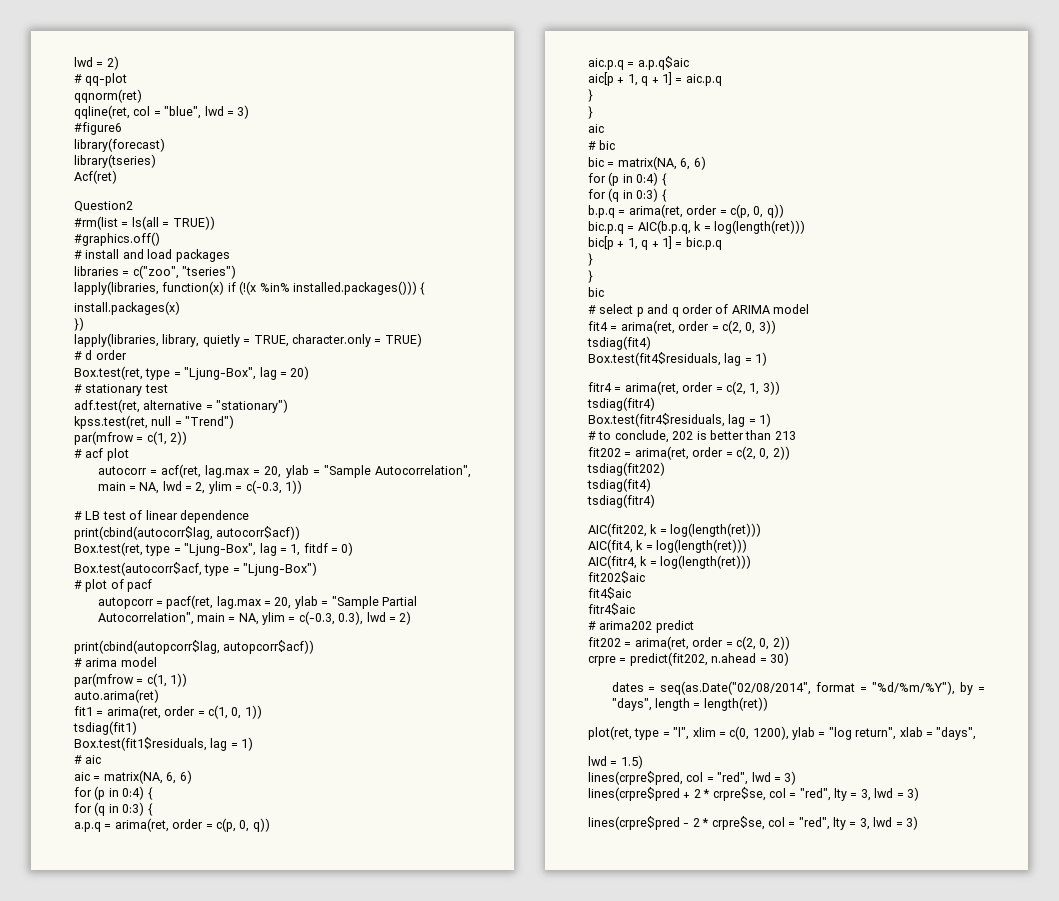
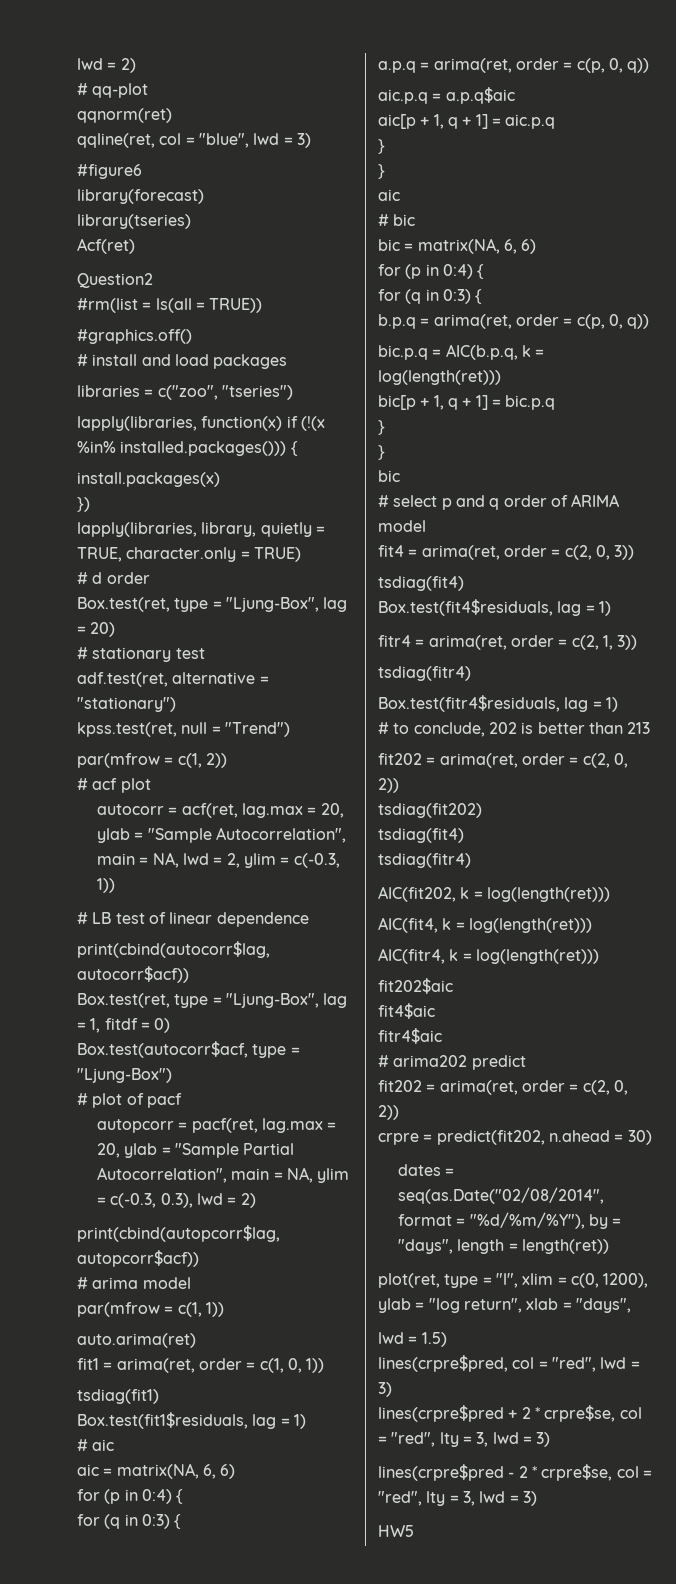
+ HW5

